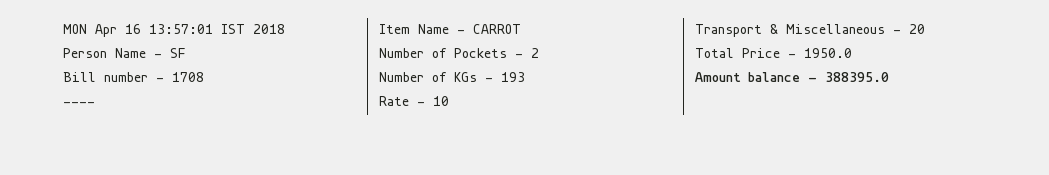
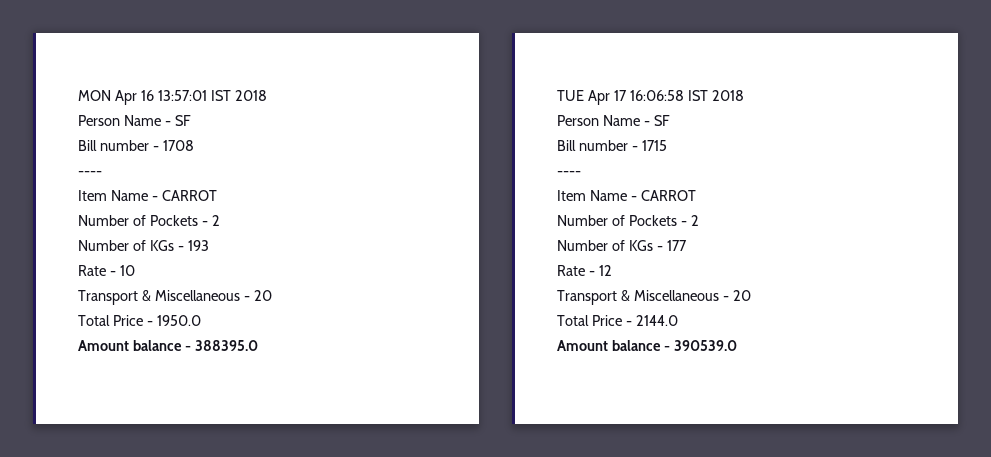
+ TUE Apr 17 16:06:58 IST 2018
+ Person Name - SF
+ Bill number - 1715
+ ----
+ Item Name - CARROT
+ Number of Pockets - 2
+ Number of KGs - 177
+ Rate - 12
+ Transport & Miscellaneous - 20
+ Total Price - 2144.0
+ Amount balance - 390539.0

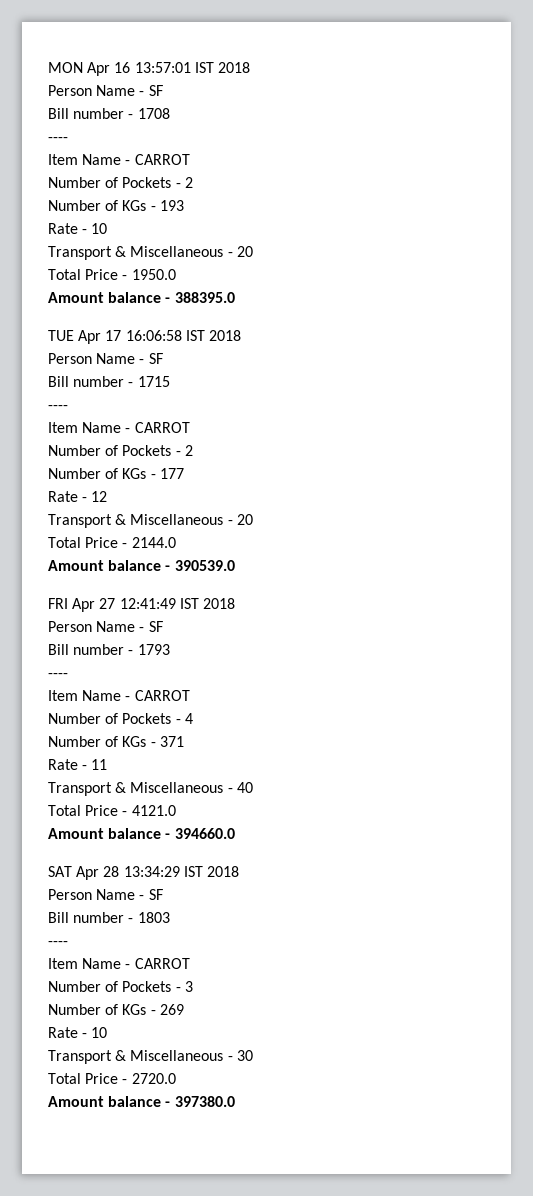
+ FRI Apr 27 12:41:49 IST 2018
+ Person Name - SF
+ Bill number - 1793
+ ----
+ Item Name - CARROT
+ Number of Pockets - 4
+ Number of KGs - 371
+ Rate - 11
+ Transport & Miscellaneous - 40
+ Total Price - 4121.0
+ Amount balance - 394660.0
+ SAT Apr 28 13:34:29 IST 2018
+ Person Name - SF
+ Bill number - 1803
+ ----
+ Item Name - CARROT
+ Number of Pockets - 3
+ Number of KGs - 269
+ Rate - 10
+ Transport & Miscellaneous - 30
+ Total Price - 2720.0
+ Amount balance - 397380.0

